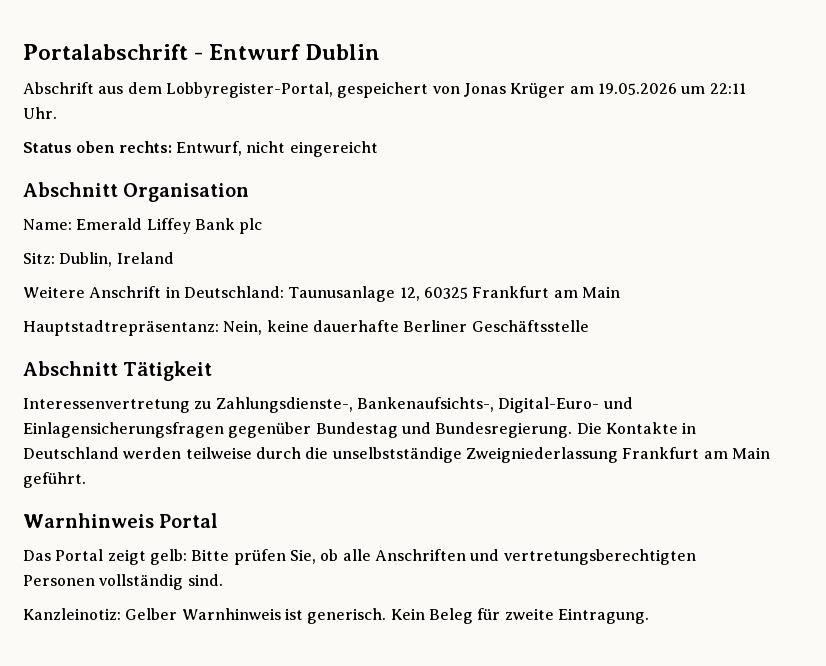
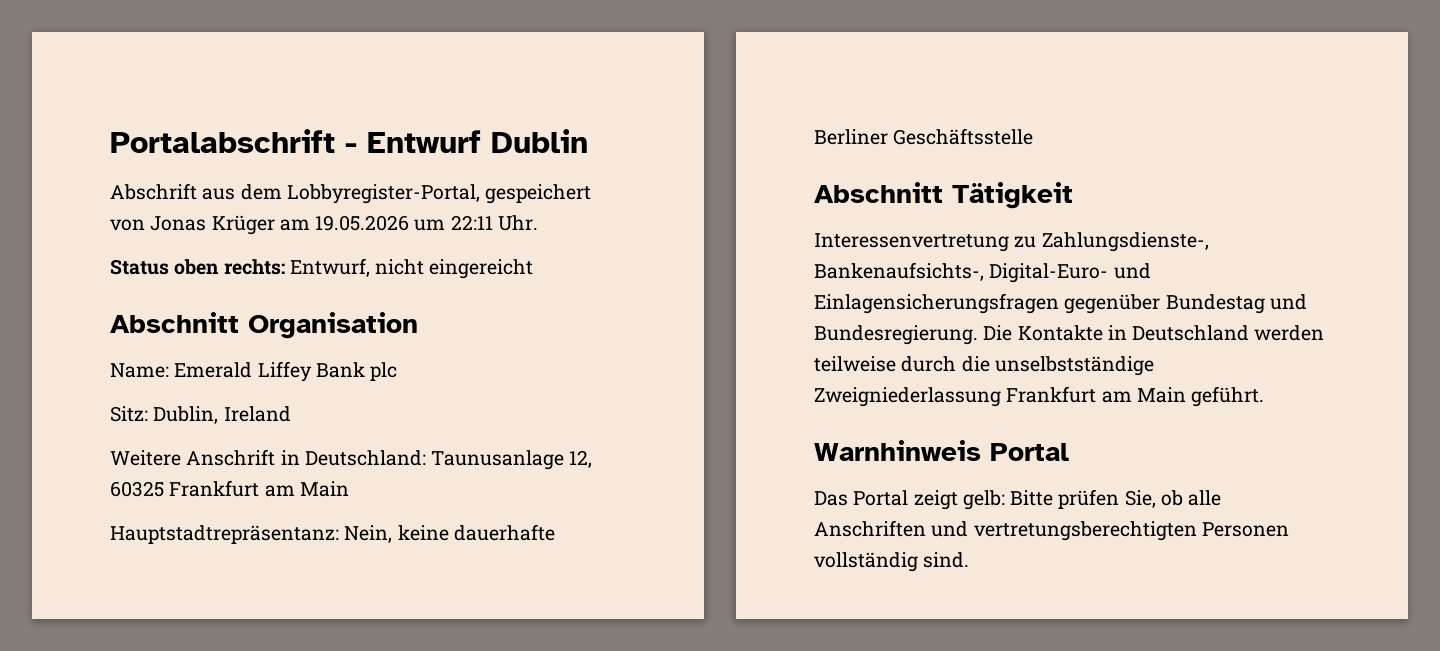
- Kanzleinotiz: Gelber Warnhinweis ist generisch. Kein Beleg für zweite Eintragung.

